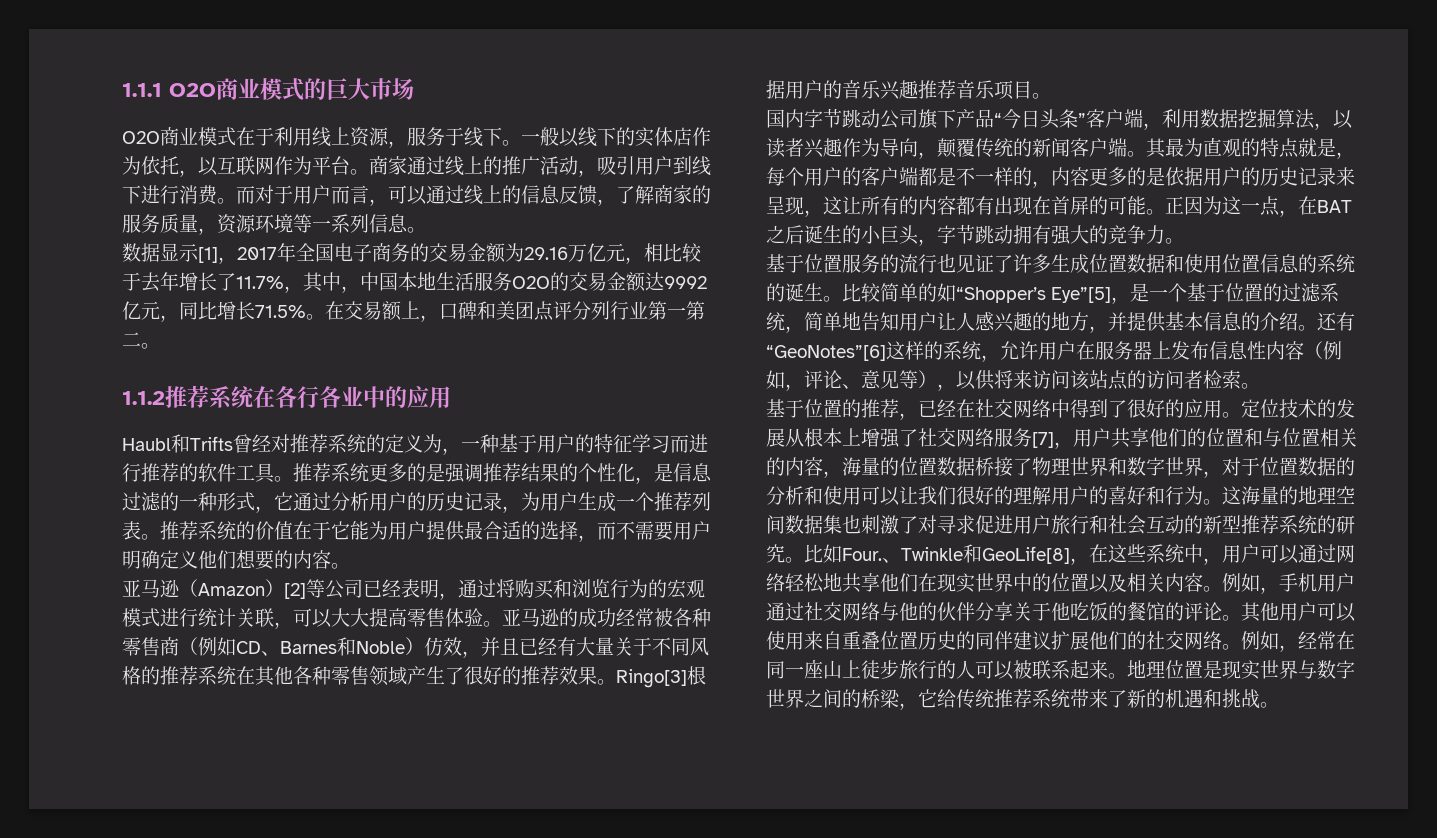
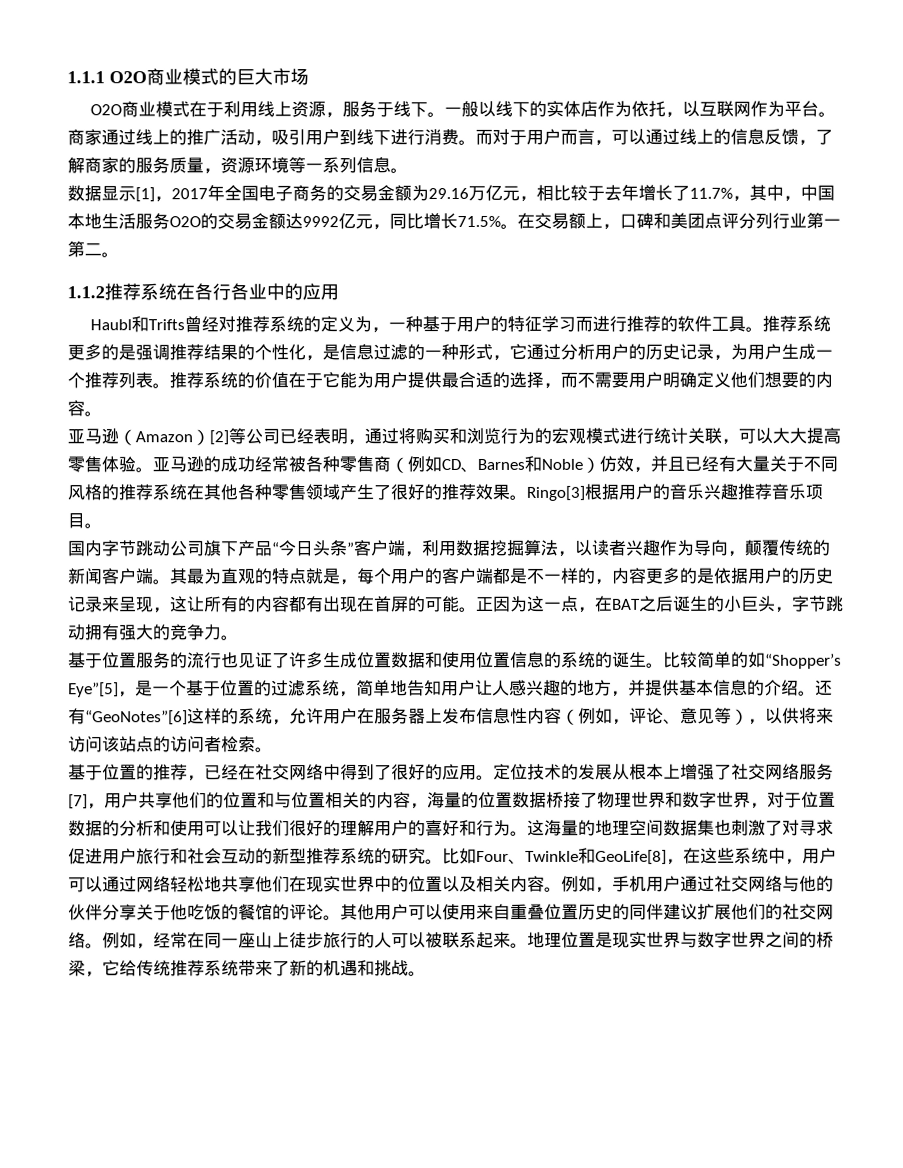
- 比如Four.、Twinkle和GeoLife[8]，在这些系统中，用户可以通过网络轻松地共享他们在现实世界中的位置以及相关内容。
+ 比如Four、Twinkle和GeoLife[8]，在这些系统中，用户可以通过网络轻松地共享他们在现实世界中的位置以及相关内容。

